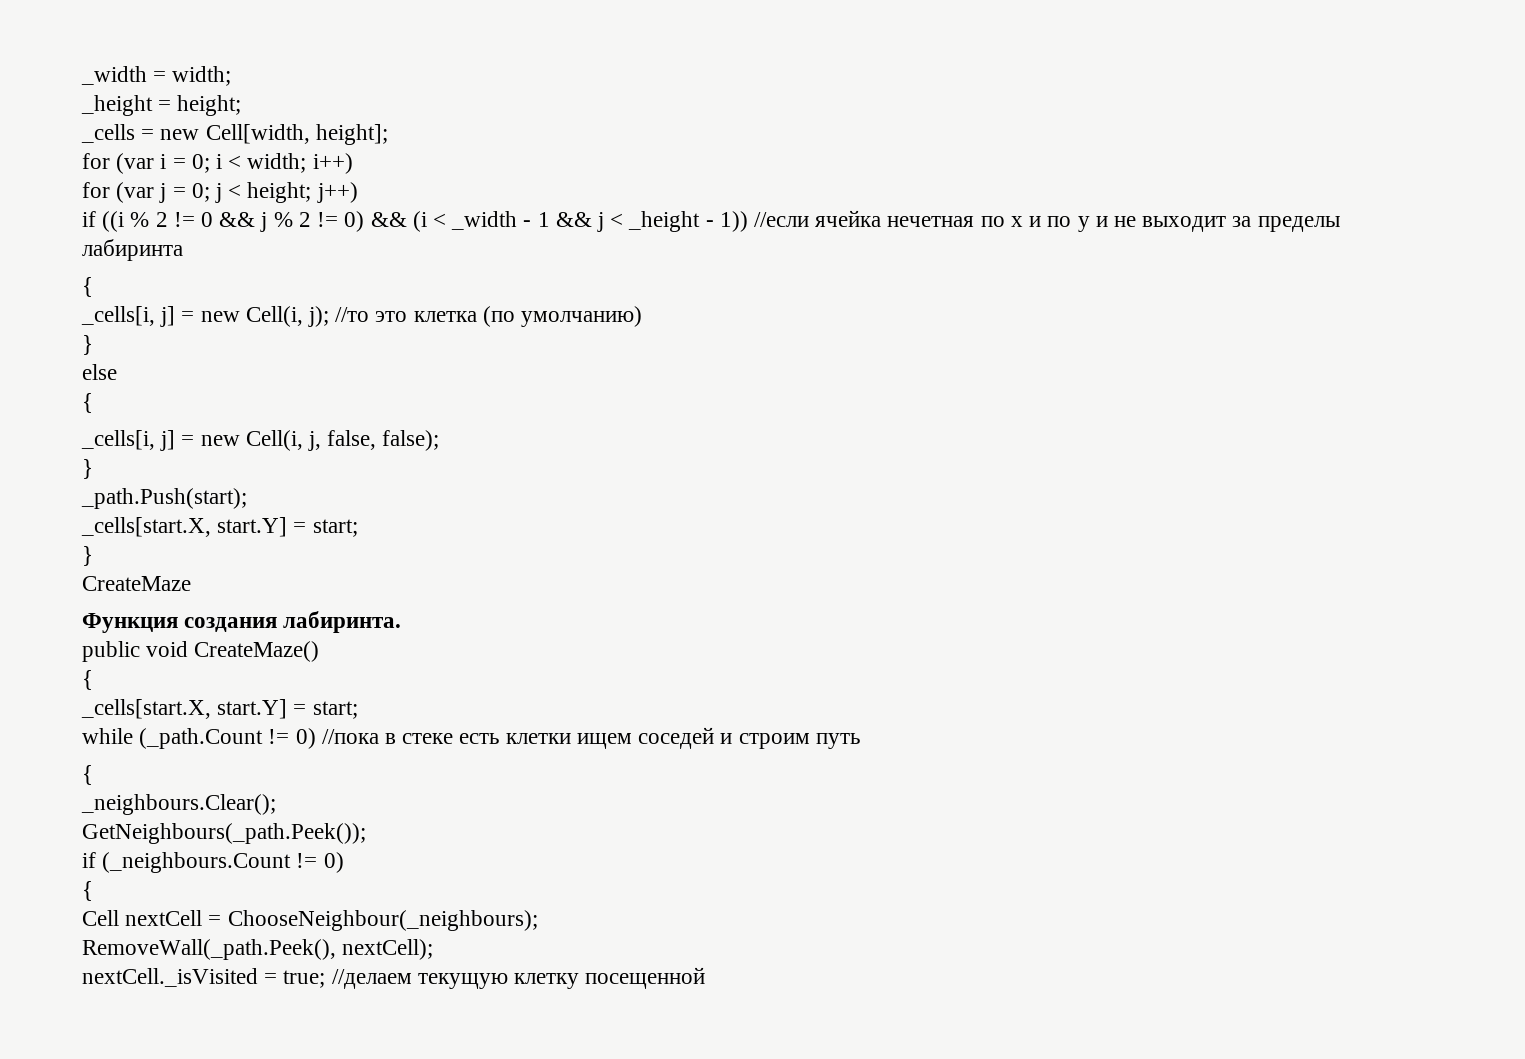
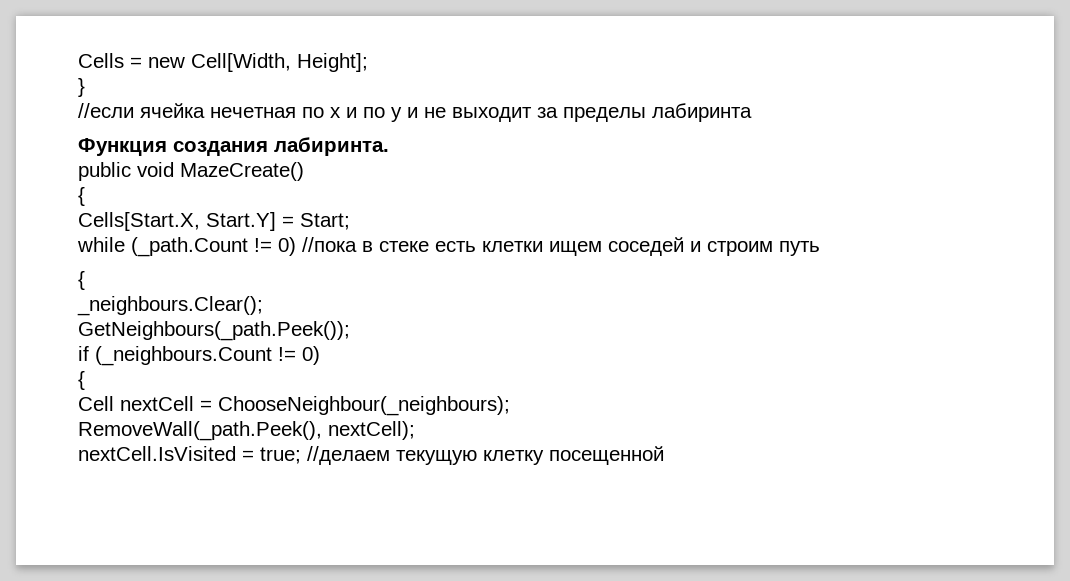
- _width = width;
- _height = height;
- _cells = new Cell[width, height];
- for (var i = 0; i < width; i++)
- for (var j = 0; j < height; j++)
- if ((i % 2 != 0 && j % 2 != 0) && (i < _width - 1 && j < _height - 1)) //если ячейка нечетная по х и по у и не выходит за пределы лабиринта
- {
- _cells[i, j] = new Cell(i, j); //то это клетка (по умолчанию)
+ Cells = new Cell[Width, Height];
  }
- else
- {
- _cells[i, j] = new Cell(i, j, false, false);
- }
- _path.Push(start);
- _cells[start.X, start.Y] = start;
- }
- CreateMaze
+ //если ячейка нечетная по х и по у и не выходит за пределы лабиринта
- public void CreateMaze()
+ public void MazeCreate()
  {
- _cells[start.X, start.Y] = start;
+ Cells[Start.X, Start.Y] = Start;
- nextCell._isVisited = true; //делаем текущую клетку посещенной
+ nextCell.IsVisited = true; //делаем текущую клетку посещенной

